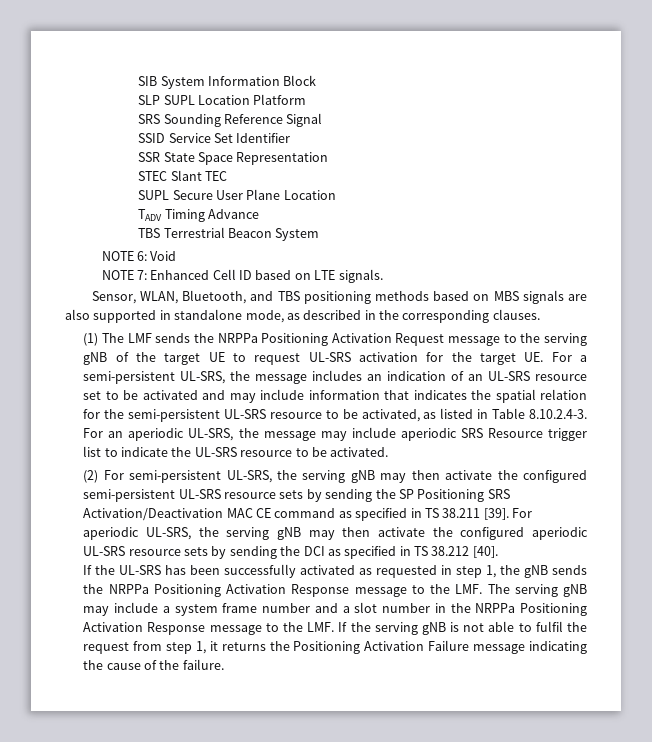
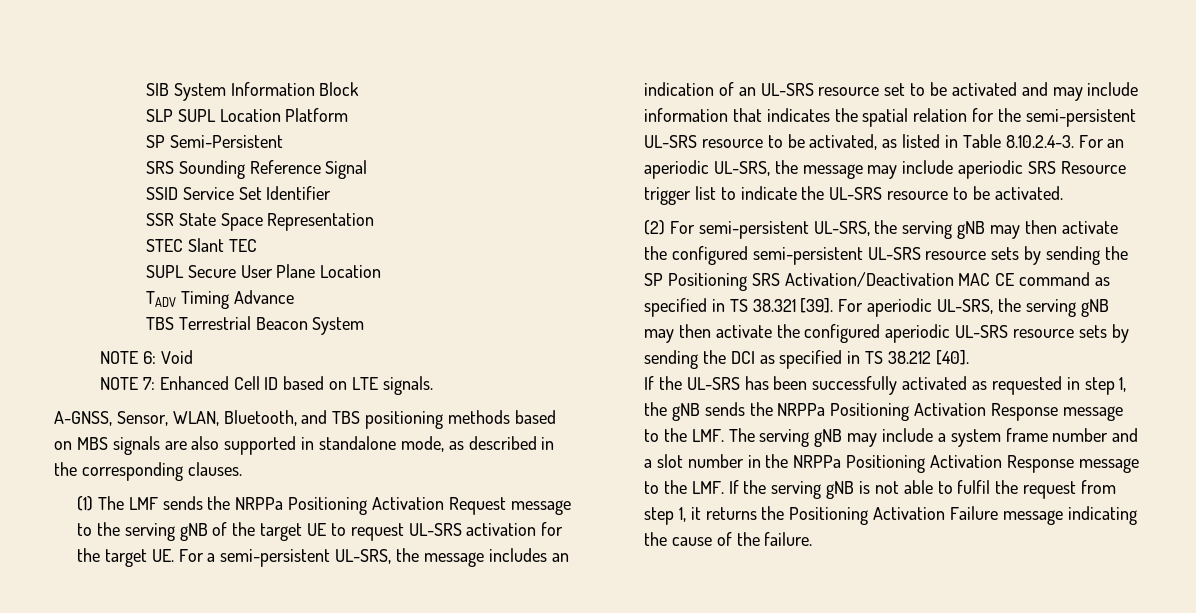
+ SP Semi-Persistent
- Sensor, WLAN, Bluetooth, and TBS positioning methods based on MBS signals are also supported in standalone mode, as described in the corresponding clauses.
+ A-GNSS, Sensor, WLAN, Bluetooth, and TBS positioning methods based on MBS signals are also supported in standalone mode, as described in the corresponding clauses.
- (2) For semi-persistent UL-SRS, the serving gNB may then activate the configured semi-persistent UL-SRS resource sets by sending the SP Positioning SRS Activation/Deactivation MAC CE command as specified in TS 38.211 [39].
+ (2) For semi-persistent UL-SRS, the serving gNB may then activate the configured semi-persistent UL-SRS resource sets by sending the SP Positioning SRS Activation/Deactivation MAC CE command as specified in TS 38.321 [39].

